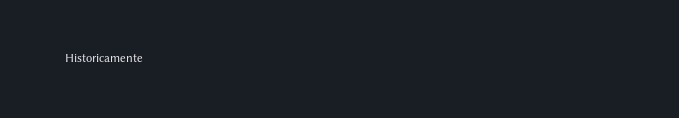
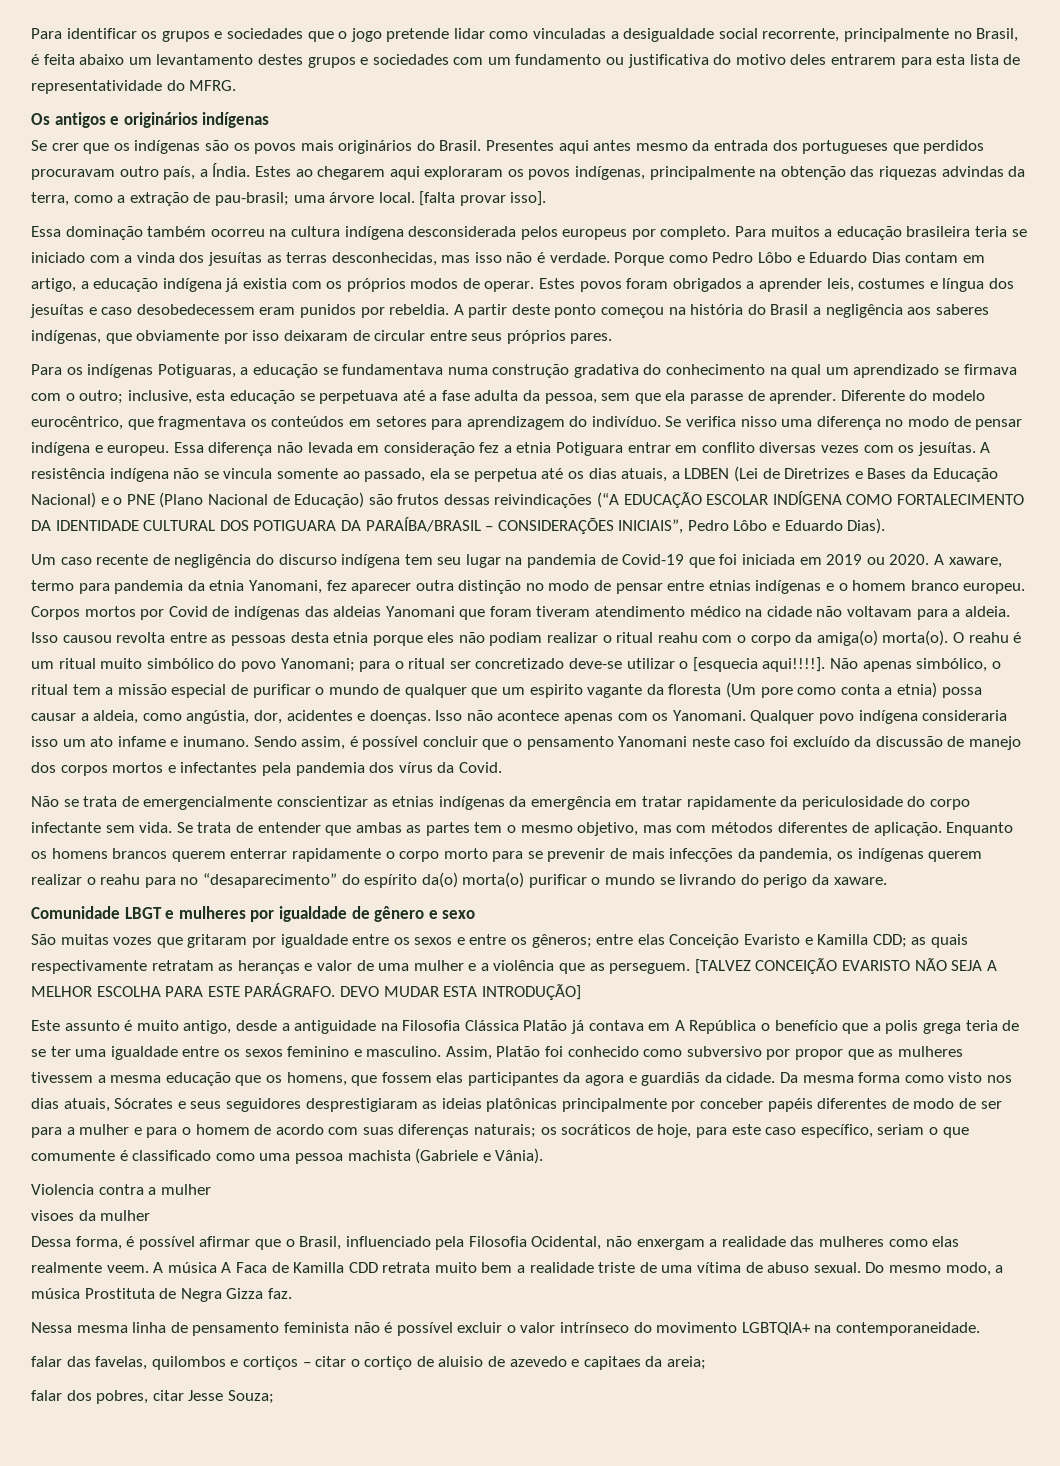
- Historicamente
+ Para identificar os grupos e sociedades que o jogo pretende lidar como vinculadas a desigualdade social recorrente, principalmente no Brasil, é feita abaixo um levantamento destes grupos e sociedades com um fundamento ou justificativa do motivo deles entrarem para esta lista de representatividade do MFRG.
+ Os antigos e originários indígenas
+ Se crer que os indígenas são os povos mais originários do Brasil. Presentes aqui antes mesmo da entrada dos portugueses que perdidos procuravam outro país, a Índia. Estes ao chegarem aqui exploraram os povos indígenas, principalmente na obtenção das riquezas advindas da terra, como a extração de pau-brasil; uma árvore local. [falta provar isso].
+ Essa dominação também ocorreu na cultura indígena desconsiderada pelos europeus por completo. Para muitos a educação brasileira teria se iniciado com a vinda dos jesuítas as terras desconhecidas, mas isso não é verdade. Porque como Pedro Lôbo e Eduardo Dias contam em artigo, a educação indígena já existia com os próprios modos de operar. Estes povos foram obrigados a aprender leis, costumes e língua dos jesuítas e caso desobedecessem eram punidos por rebeldia. A partir deste ponto começou na história do Brasil a negligência aos saberes indígenas, que obviamente por isso deixaram de circular entre seus próprios pares.
+ Para os indígenas Potiguaras, a educação se fundamentava numa construção gradativa do conhecimento na qual um aprendizado se firmava com o outro; inclusive, esta educação se perpetuava até a fase adulta da pessoa, sem que ela parasse de aprender. Diferente do modelo eurocêntrico, que fragmentava os conteúdos em setores para aprendizagem do indivíduo. Se verifica nisso uma diferença no modo de pensar indígena e europeu. Essa diferença não levada em consideração fez a etnia Potiguara entrar em conflito diversas vezes com os jesuítas. A resistência indígena não se vincula somente ao passado, ela se perpetua até os dias atuais, a LDBEN (Lei de Diretrizes e Bases da Educação Nacional) e o PNE (Plano Nacional de Educação) são frutos dessas reivindicações (“A EDUCAÇÃO ESCOLAR INDÍGENA COMO FORTALECIMENTO DA IDENTIDADE CULTURAL DOS POTIGUARA DA PARAÍBA/BRASIL – CONSIDERAÇÕES INICIAIS”, Pedro Lôbo e Eduardo Dias).
+ Um caso recente de negligência do discurso indígena tem seu lugar na pandemia de Covid-19 que foi iniciada em 2019 ou 2020. A xaware, termo para pandemia da etnia Yanomani, fez aparecer outra distinção no modo de pensar entre etnias indígenas e o homem branco europeu. Corpos mortos por Covid de indígenas das aldeias Yanomani que foram tiveram atendimento médico na cidade não voltavam para a aldeia. Isso causou revolta entre as pessoas desta etnia porque eles não podiam realizar o ritual reahu com o corpo da amiga(o) morta(o). O reahu é um ritual muito simbólico do povo Yanomani; para o ritual ser concretizado deve-se utilizar o [esquecia aqui!!!!]. Não apenas simbólico, o ritual tem a missão especial de purificar o mundo de qualquer que um espirito vagante da floresta (Um pore como conta a etnia) possa causar a aldeia, como angústia, dor, acidentes e doenças. Isso não acontece apenas com os Yanomani. Qualquer povo indígena consideraria isso um ato infame e inumano. Sendo assim, é possível concluir que o pensamento Yanomani neste caso foi excluído da discussão de manejo dos corpos mortos e infectantes pela pandemia dos vírus da Covid.
+ Não se trata de emergencialmente conscientizar as etnias indígenas da emergência em tratar rapidamente da periculosidade do corpo infectante sem vida. Se trata de entender que ambas as partes tem o mesmo objetivo, mas com métodos diferentes de aplicação. Enquanto os homens brancos querem enterrar rapidamente o corpo morto para se prevenir de mais infecções da pandemia, os indígenas querem realizar o reahu para no “desaparecimento” do espírito da(o) morta(o) purificar o mundo se livrando do perigo da xaware.
+ Comunidade LBGT e mulheres por igualdade de gênero e sexo
+ São muitas vozes que gritaram por igualdade entre os sexos e entre os gêneros; entre elas Conceição Evaristo e Kamilla CDD; as quais respectivamente retratam as heranças e valor de uma mulher e a violência que as perseguem. [TALVEZ CONCEIÇÃO EVARISTO NÃO SEJA A MELHOR ESCOLHA PARA ESTE PARÁGRAFO. DEVO MUDAR ESTA INTRODUÇÃO]
+ Este assunto é muito antigo, desde a antiguidade na Filosofia Clássica Platão já contava em A República o benefício que a polis grega teria de se ter uma igualdade entre os sexos feminino e masculino. Assim, Platão foi conhecido como subversivo por propor que as mulheres tivessem a mesma educação que os homens, que fossem elas participantes da agora e guardiãs da cidade. Da mesma forma como visto nos dias atuais, Sócrates e seus seguidores desprestigiaram as ideias platônicas principalmente por conceber papéis diferentes de modo de ser para a mulher e para o homem de acordo com suas diferenças naturais; os socráticos de hoje, para este caso específico, seriam o que comumente é classificado como uma pessoa machista (Gabriele e Vânia).
+ Violencia contra a mulher
+ visoes da mulher
+ Dessa forma, é possível afirmar que o Brasil, influenciado pela Filosofia Ocidental, não enxergam a realidade das mulheres como elas realmente veem. A música A Faca de Kamilla CDD retrata muito bem a realidade triste de uma vítima de abuso sexual. Do mesmo modo, a música Prostituta de Negra Gizza faz.
+ Nessa mesma linha de pensamento feminista não é possível excluir o valor intrínseco do movimento LGBTQIA+ na contemporaneidade.
+ falar das favelas, quilombos e cortiços – citar o cortiço de aluisio de azevedo e capitaes da areia;
+ falar dos pobres, citar Jesse Souza;

